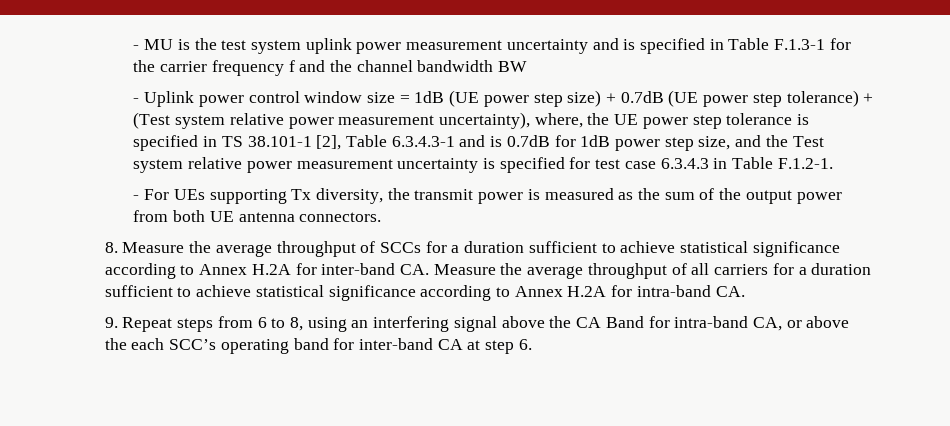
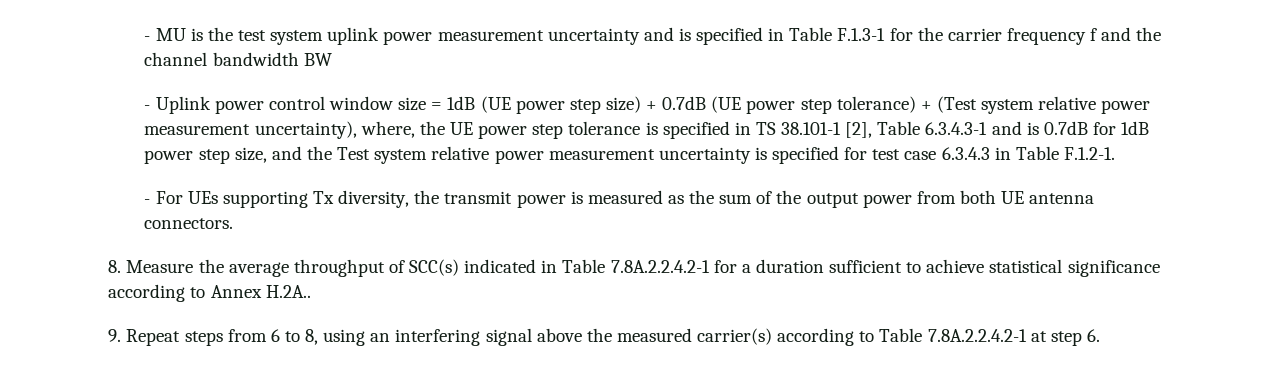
- 8. Measure the average throughput of SCCs for a duration sufficient to achieve statistical significance according to Annex H.2A for inter-band CA. Measure the average throughput of all carriers for a duration sufficient to achieve statistical significance according to Annex H.2A for intra-band CA.
+ 8. Measure the average throughput of SCC(s) indicated in Table 7.8A.2.2.4.2-1 for a duration sufficient to achieve statistical significance according to Annex H.2A..
- 9. Repeat steps from 6 to 8, using an interfering signal above the CA Band for intra-band CA, or above the each SCC’s operating band for inter-band CA at step 6.
+ 9. Repeat steps from 6 to 8, using an interfering signal above the measured carrier(s) according to Table 7.8A.2.2.4.2-1 at step 6.

